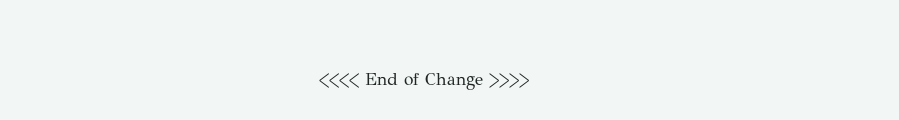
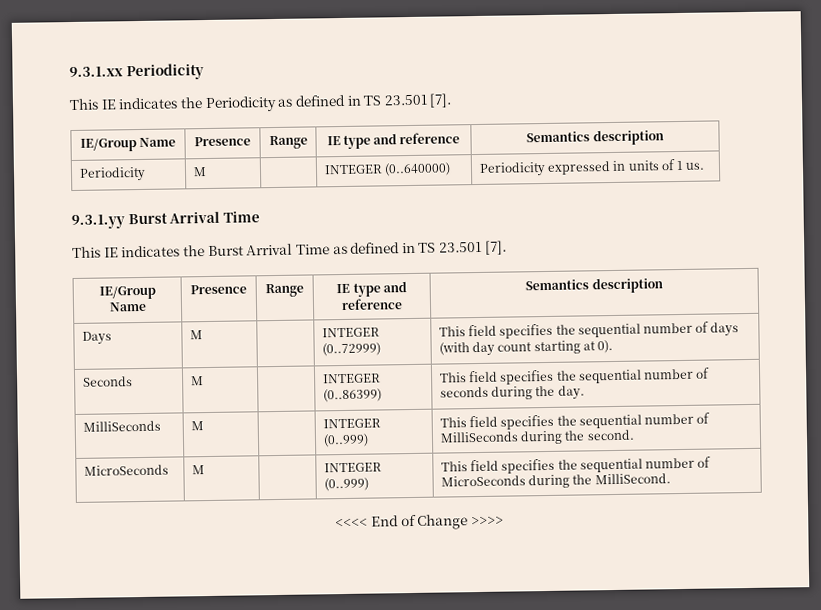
+ 9.3.1.xx Periodicity
+ This IE indicates the Periodicity as defined in TS 23.501 [7].
+ IE/Group Name | Presence | Range | IE type and reference | Semantics description
+ Periodicity | M | | INTEGER (0..640000) | Periodicity expressed in units of 1 us.
+ 9.3.1.yy Burst Arrival Time
+ This IE indicates the Burst Arrival Time as defined in TS 23.501 [7].
+ IE/Group Name | Presence | Range | IE type and reference | Semantics description
+ Days | M | | INTEGER (0..72999) | This field specifies the sequential number of days (with day count starting at 0).
+ Seconds | M | | INTEGER (0..86399) | This field specifies the sequential number of seconds during the day.
+ MilliSeconds | M | | INTEGER (0..999) | This field specifies the sequential number of MilliSeconds during the second.
+ MicroSeconds | M | | INTEGER (0..999) | This field specifies the sequential number of MicroSeconds during the MilliSecond.

